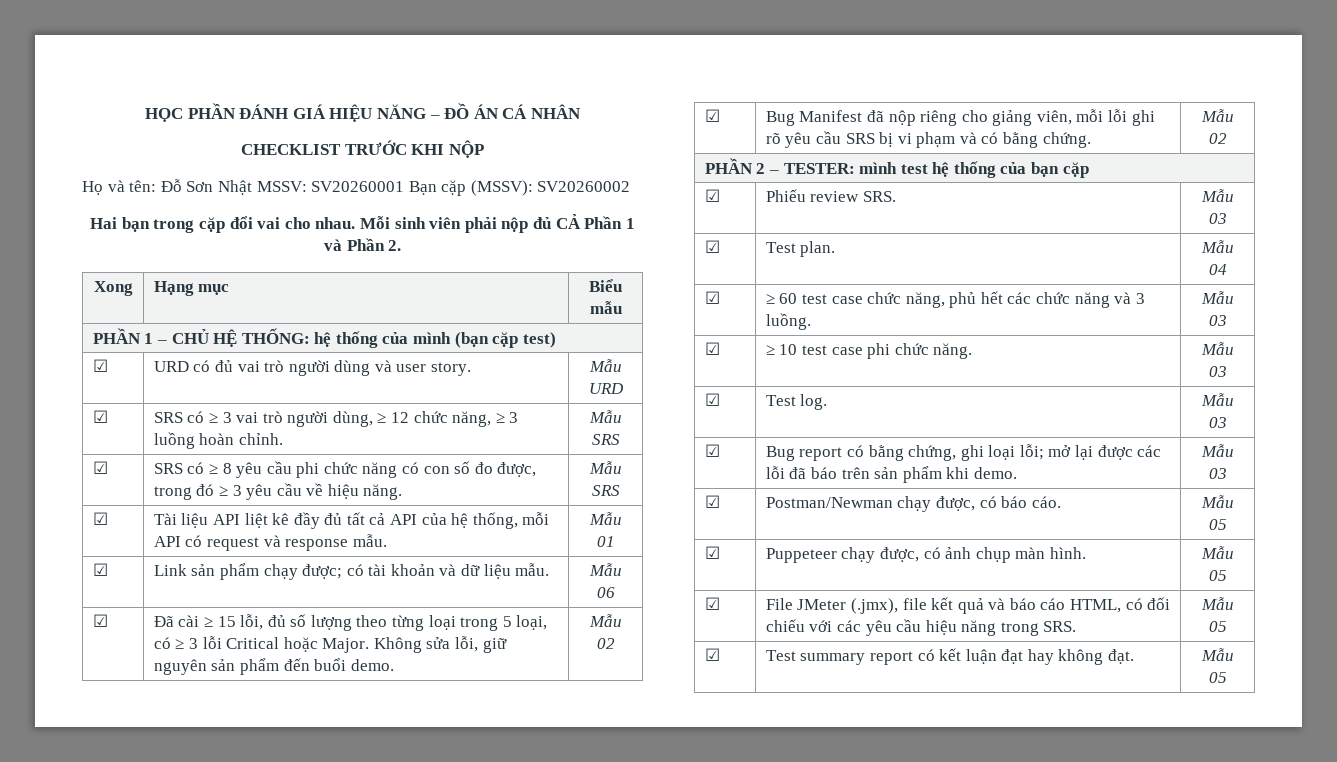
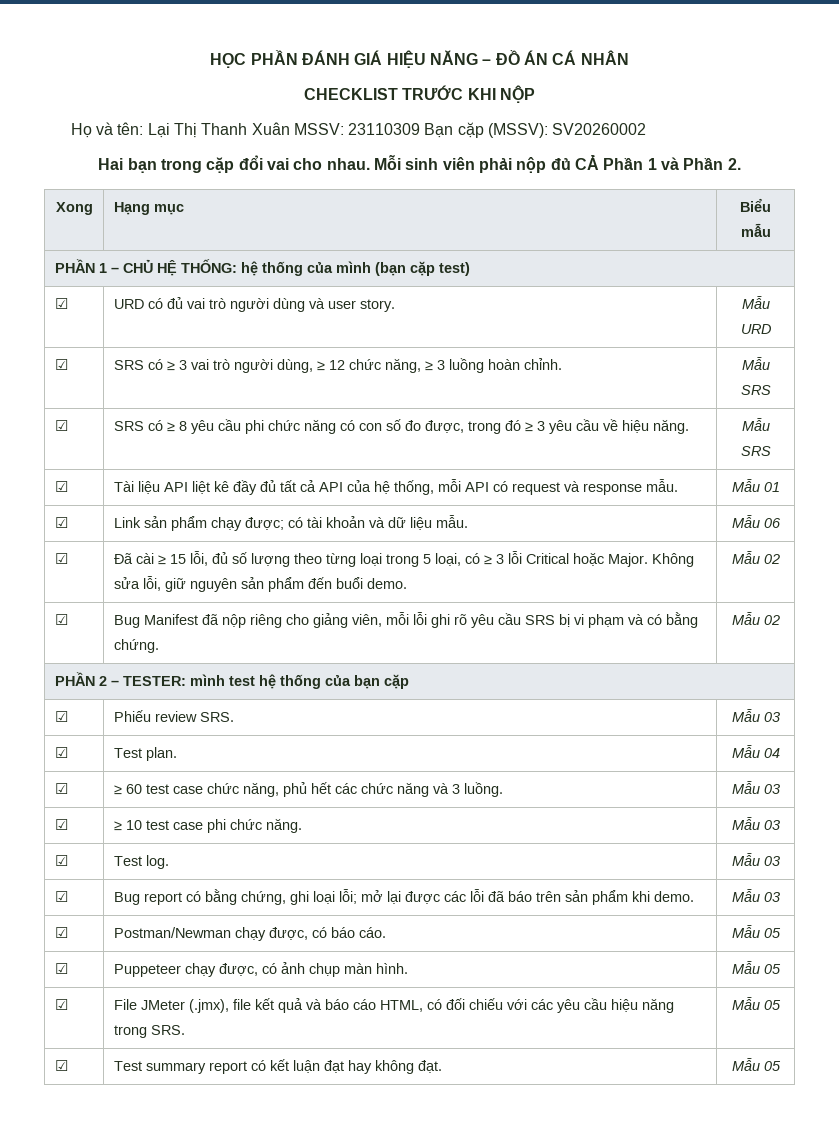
- Họ và tên: Đỗ Sơn Nhật MSSV: SV20260001 Bạn cặp (MSSV): SV20260002
+ Họ và tên: Lại Thị Thanh Xuân MSSV: 23110309 Bạn cặp (MSSV): SV20260002

